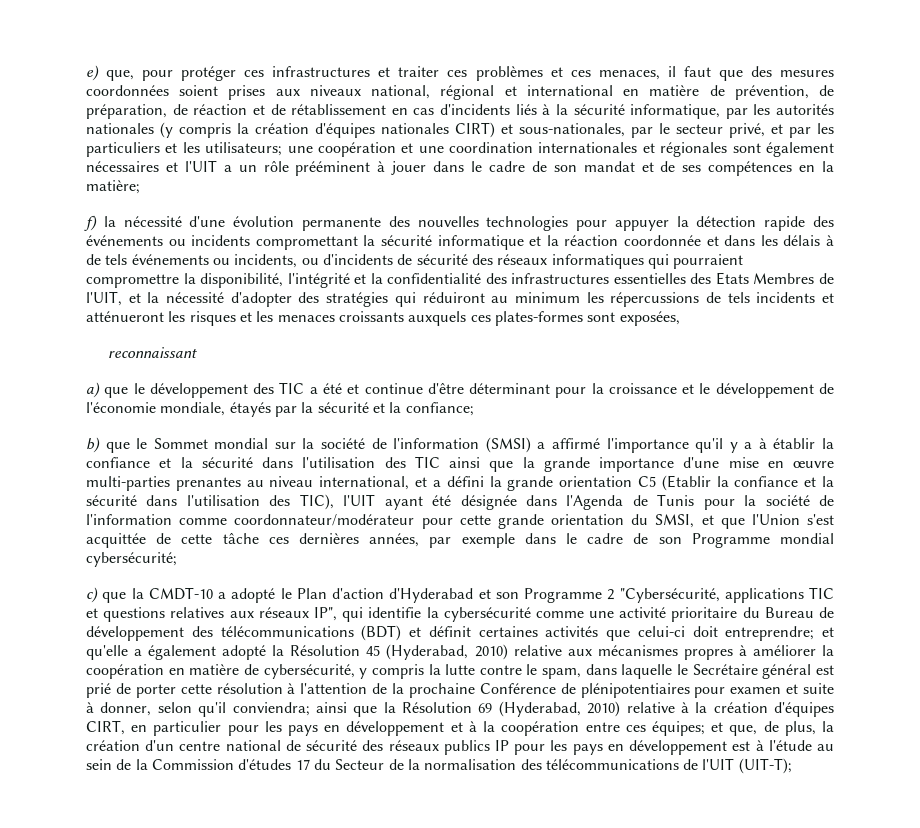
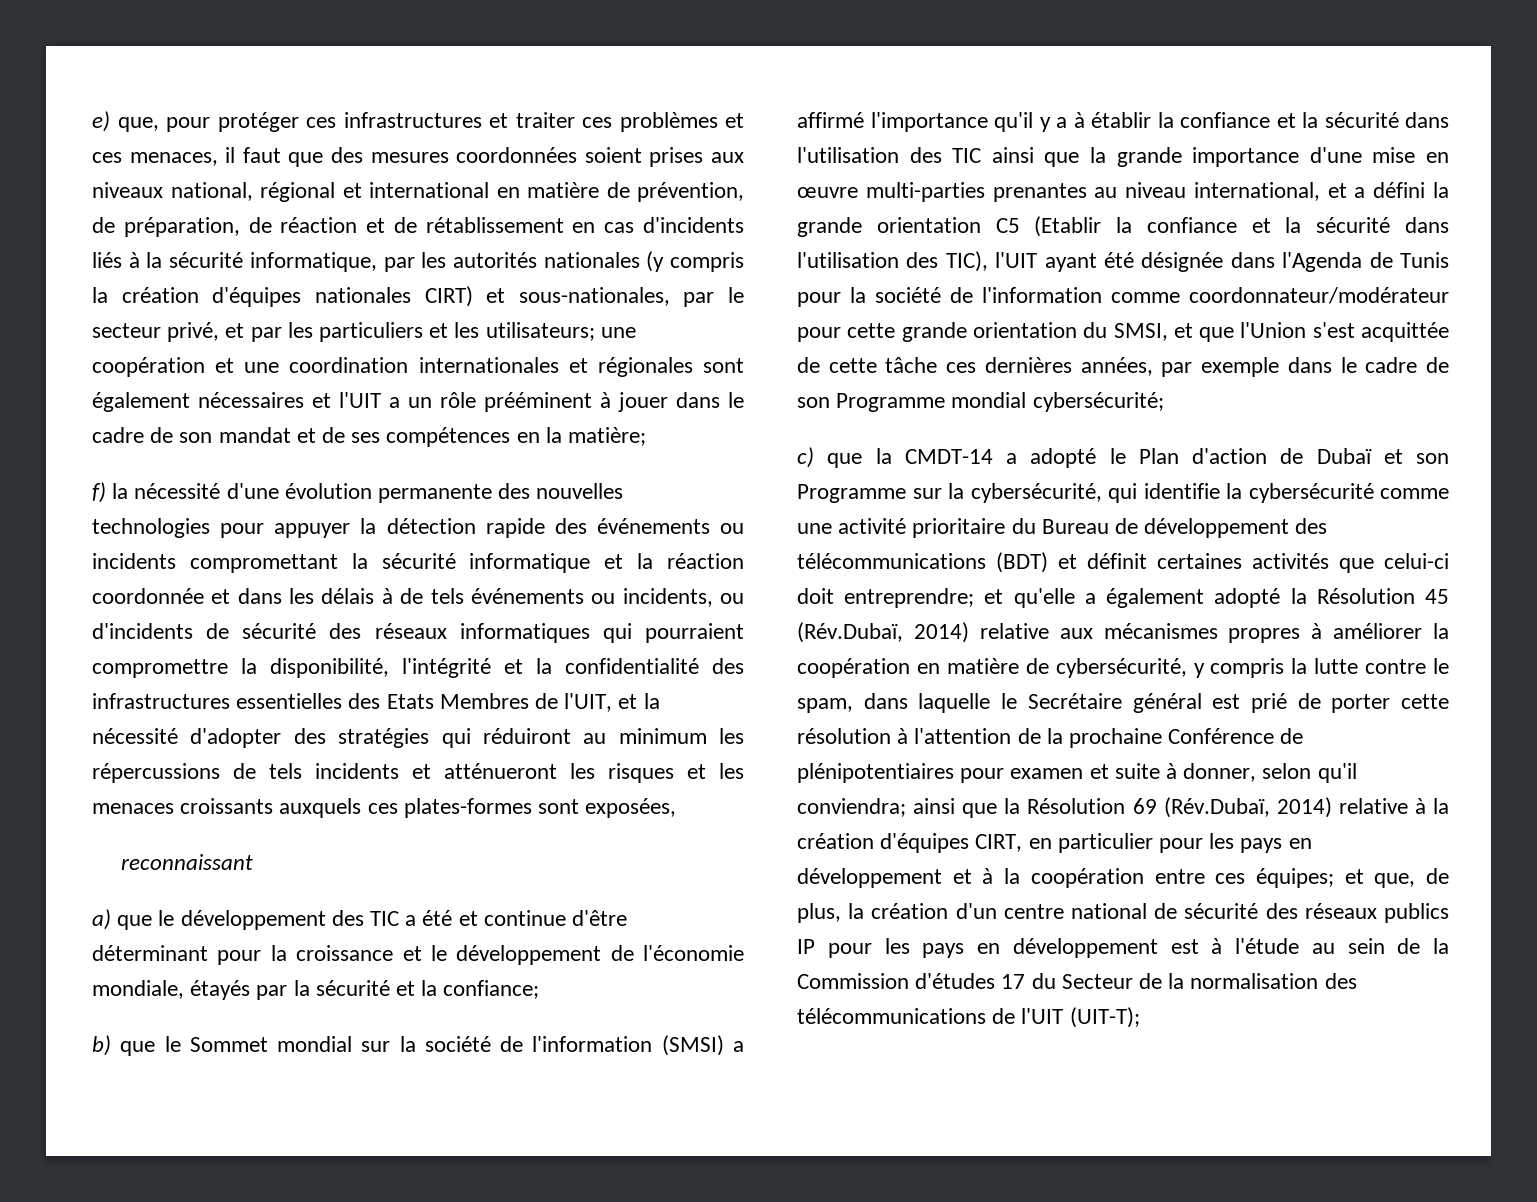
- c) que la CMDT-10 a adopté le Plan d'action d'Hyderabad et son Programme 2 "Cybersécurité, applications TIC et questions relatives aux réseaux IP", qui identifie la cybersécurité comme une activité prioritaire du Bureau de développement des télécommunications (BDT) et définit certaines activités que celui-ci doit entreprendre;
+ c) que la CMDT-14 a adopté le Plan d'action de Dubaï et son Programme sur la cybersécurité, qui identifie la cybersécurité comme une activité prioritaire du Bureau de développement des télécommunications (BDT) et définit certaines activités que celui-ci doit entreprendre;
- et qu'elle a également adopté la Résolution 45 (Hyderabad, 2010) relative aux mécanismes propres à améliorer la coopération en matière de cybersécurité, y compris la lutte contre le spam, dans laquelle le Secrétaire général est prié de porter cette résolution à l'attention de la prochaine Conférence de plénipotentiaires pour examen et suite à donner, selon qu'il conviendra;
+ et qu'elle a également adopté la Résolution 45 (Rév.Dubaï, 2014) relative aux mécanismes propres à améliorer la coopération en matière de cybersécurité, y compris la lutte contre le spam, dans laquelle le Secrétaire général est prié de porter cette résolution à l'attention de la prochaine Conférence de plénipotentiaires pour examen et suite à donner, selon qu'il conviendra;
- ainsi que la Résolution 69 (Hyderabad, 2010) relative à la création d'équipes CIRT, en particulier pour les pays en développement et à la coopération entre ces équipes;
+ ainsi que la Résolution 69 (Rév.Dubaï, 2014) relative à la création d'équipes CIRT, en particulier pour les pays en développement et à la coopération entre ces équipes;

